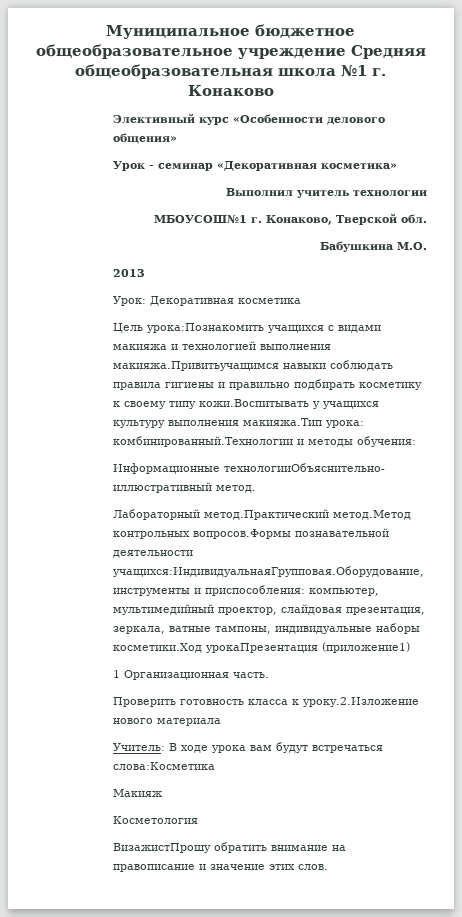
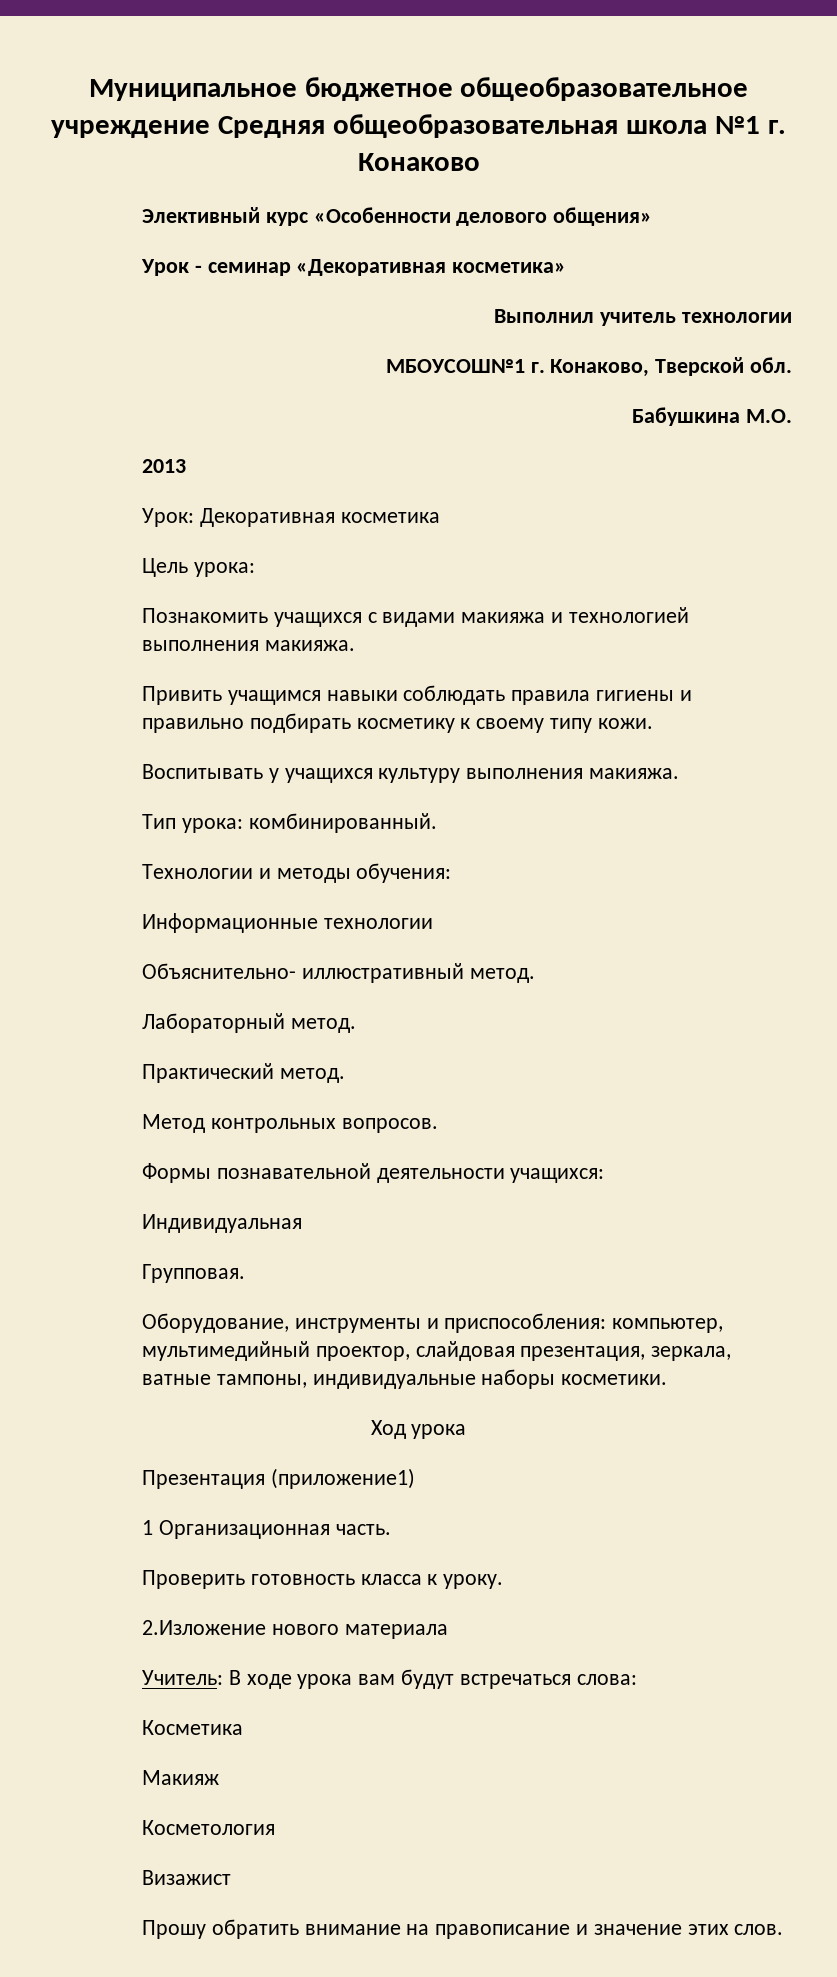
- Цель урока:Познакомить учащихся с видами макияжа и технологией выполнения макияжа.Привитьучащимся навыки соблюдать правила гигиены и правильно подбирать косметику к своему типу кожи.Воспитывать у учащихся культуру выполнения макияжа.Тип урока: комбинированный.Технологии и методы обучения:
+ Цель урока:
+ Познакомить учащихся с видами макияжа и технологией выполнения макияжа.
+ Привить учащимся навыки соблюдать правила гигиены и правильно подбирать косметику к своему типу кожи.
+ Воспитывать у учащихся культуру выполнения макияжа.
+ Тип урока: комбинированный.
+ Технологии и методы обучения:
- Информационные технологииОбъяснительно- иллюстративный метод.
+ Информационные технологии
+ Объяснительно- иллюстративный метод.
- Лабораторный метод.Практический метод.Метод контрольных вопросов.Формы познавательной деятельности учащихся:ИндивидуальнаяГрупповая.Оборудование, инструменты и приспособления: компьютер, мультимедийный проектор, слайдовая презентация, зеркала, ватные тампоны, индивидуальные наборы косметики.Ход урокаПрезентация (приложение1)
+ Лабораторный метод.
+ Практический метод.
+ Метод контрольных вопросов.
+ Формы познавательной деятельности учащихся:
+ Индивидуальная
+ Групповая.
+ Оборудование, инструменты и приспособления: компьютер, мультимедийный проектор, слайдовая презентация, зеркала, ватные тампоны, индивидуальные наборы косметики.
+ Ход урока
+ Презентация (приложение1)
- Проверить готовность класса к уроку.2.Изложение нового материала
+ Проверить готовность класса к уроку.
+ 2.Изложение нового материала
- Учитель: В ходе урока вам будут встречаться слова:Косметика
+ Учитель: В ходе урока вам будут встречаться слова:
+ Косметика
- ВизажистПрошу обратить внимание на правописание и значение этих слов.
+ Визажист
+ Прошу обратить внимание на правописание и значение этих слов.

